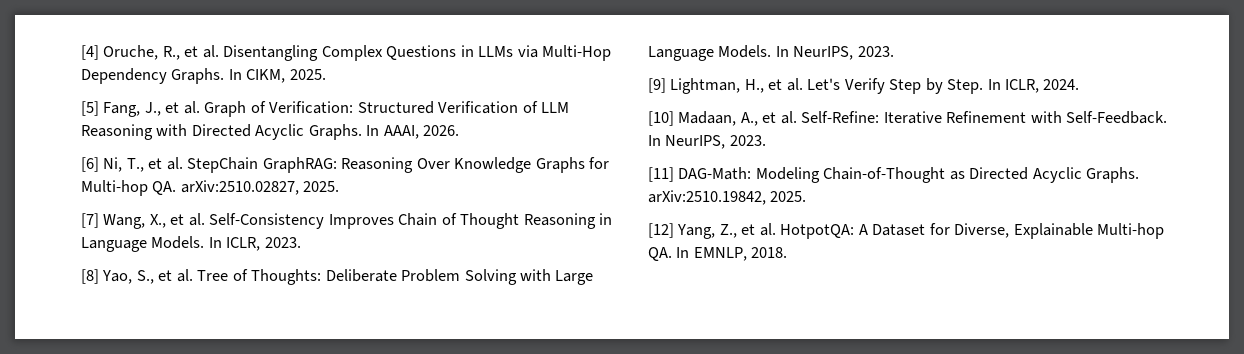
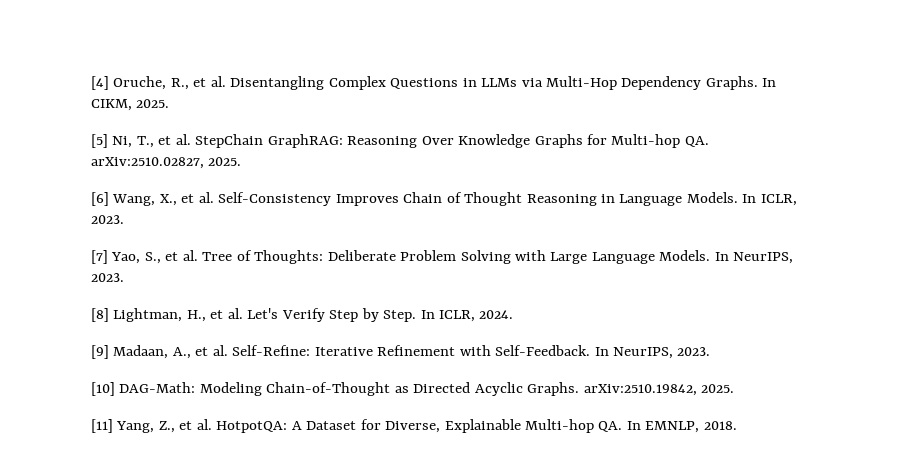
- [5] Fang, J., et al. Graph of Verification: Structured Verification of LLM Reasoning with Directed Acyclic Graphs. In AAAI, 2026.
- [6] Ni, T., et al. StepChain GraphRAG: Reasoning Over Knowledge Graphs for Multi-hop QA. arXiv:2510.02827, 2025.
+ [5] Ni, T., et al. StepChain GraphRAG: Reasoning Over Knowledge Graphs for Multi-hop QA. arXiv:2510.02827, 2025.
- [7] Wang, X., et al. Self-Consistency Improves Chain of Thought Reasoning in Language Models.
+ [6] Wang, X., et al. Self-Consistency Improves Chain of Thought Reasoning in Language Models.
- [8] Yao, S., et al. Tree of Thoughts: Deliberate Problem Solving with Large Language Models.
+ [7] Yao, S., et al. Tree of Thoughts: Deliberate Problem Solving with Large Language Models.
- [9] Lightman, H., et al. Let's Verify Step by Step.
+ [8] Lightman, H., et al. Let's Verify Step by Step.
- [10] Madaan, A., et al. Self-Refine: Iterative Refinement with Self-Feedback.
+ [9] Madaan, A., et al. Self-Refine: Iterative Refinement with Self-Feedback.
- [11] DAG-Math: Modeling Chain-of-Thought as Directed Acyclic Graphs. arXiv:2510.19842, 2025.
+ [10] DAG-Math: Modeling Chain-of-Thought as Directed Acyclic Graphs. arXiv:2510.19842, 2025.
- [12] Yang, Z., et al. HotpotQA: A Dataset for Diverse, Explainable Multi-hop QA. In EMNLP, 2018.
+ [11] Yang, Z., et al. HotpotQA: A Dataset for Diverse, Explainable Multi-hop QA. In EMNLP, 2018.

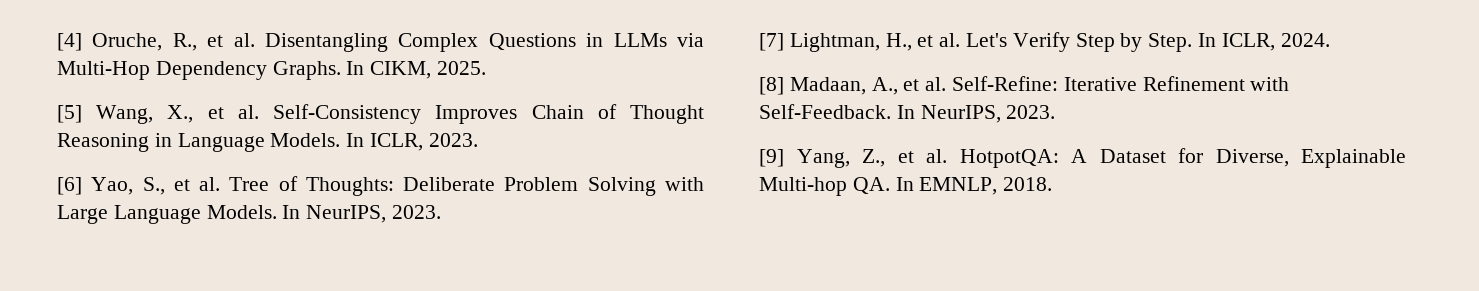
- [5] Ni, T., et al. StepChain GraphRAG: Reasoning Over Knowledge Graphs for Multi-hop QA. arXiv:2510.02827, 2025.
- [6] Wang, X., et al. Self-Consistency Improves Chain of Thought Reasoning in Language Models.
+ [5] Wang, X., et al. Self-Consistency Improves Chain of Thought Reasoning in Language Models.
- [7] Yao, S., et al. Tree of Thoughts: Deliberate Problem Solving with Large Language Models.
+ [6] Yao, S., et al. Tree of Thoughts: Deliberate Problem Solving with Large Language Models.
- [8] Lightman, H., et al. Let's Verify Step by Step.
+ [7] Lightman, H., et al. Let's Verify Step by Step.
- [9] Madaan, A., et al. Self-Refine: Iterative Refinement with Self-Feedback.
+ [8] Madaan, A., et al. Self-Refine: Iterative Refinement with Self-Feedback.
- [10] DAG-Math: Modeling Chain-of-Thought as Directed Acyclic Graphs. arXiv:2510.19842, 2025.
- [11] Yang, Z., et al. HotpotQA: A Dataset for Diverse, Explainable Multi-hop QA. In EMNLP, 2018.
+ [9] Yang, Z., et al. HotpotQA: A Dataset for Diverse, Explainable Multi-hop QA. In EMNLP, 2018.

